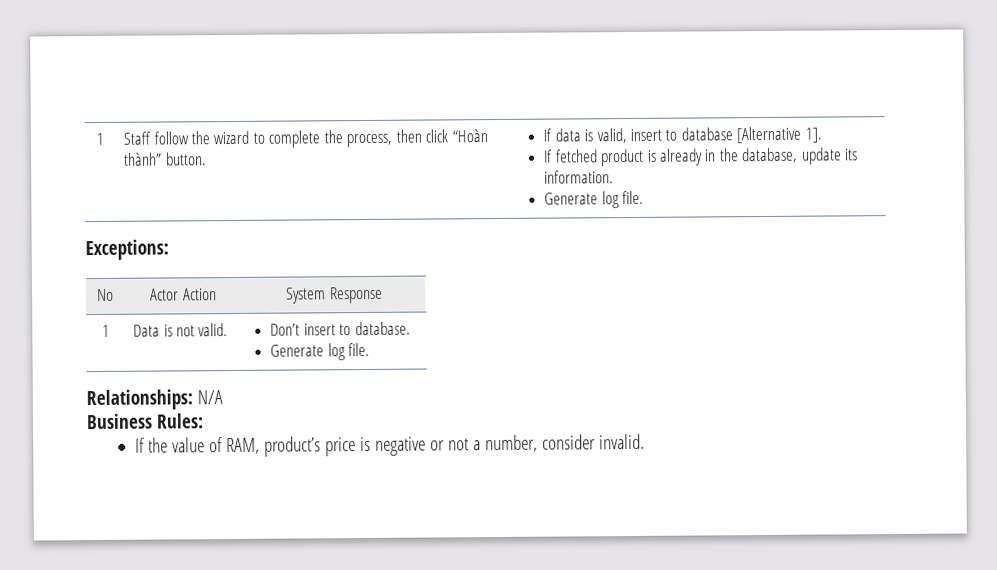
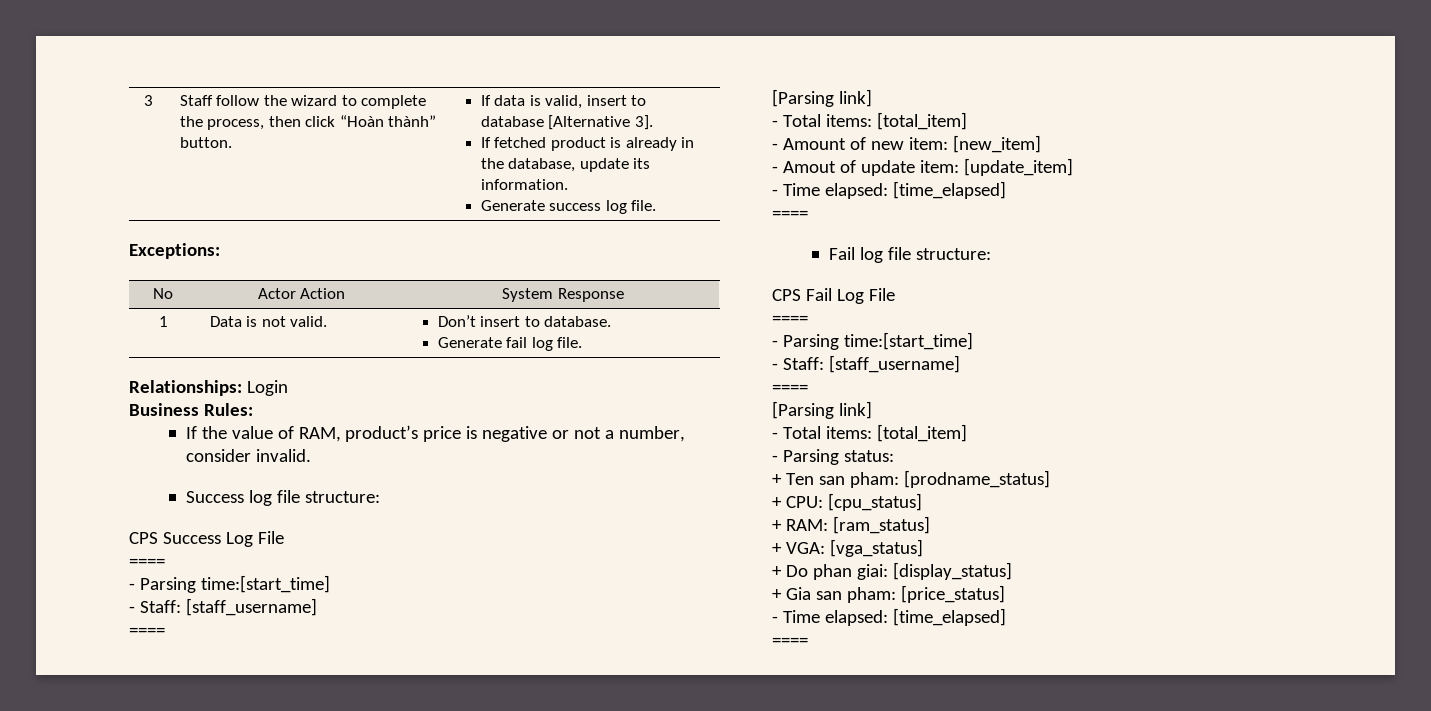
- 1 | Staff follow the wizard to complete the process, then click “Hoàn thành” button. | If data is valid, insert to database [Alternative 1].
+ 3 | Staff follow the wizard to complete the process, then click “Hoàn thành” button. | If data is valid, insert to database [Alternative 3].
  If fetched product is already in the database, update its information.
- Generate log file.
+ Generate success log file.
  1 | Data is not valid. | Don’t insert to database.
- Generate log file.
+ Generate fail log file.
- Relationships: N/A
+ Relationships: Login
+ Success log file structure:
+ CPS Success Log File
+ ====
+ - Parsing time:[start_time]
+ - Staff: [staff_username]
+ ====
+ [Parsing link]
+ - Total items: [total_item]
+ - Amount of new item: [new_item]
+ - Amout of update item: [update_item]
+ - Time elapsed: [time_elapsed]
+ ====
+ Fail log file structure:
+ CPS Fail Log File
+ ====
+ - Parsing time:[start_time]
+ - Staff: [staff_username]
+ ====
+ [Parsing link]
+ - Total items: [total_item]
+ - Parsing status:
+ + Ten san pham: [prodname_status]
+ + CPU: [cpu_status]
+ + RAM: [ram_status]
+ + VGA: [vga_status]
+ + Do phan giai: [display_status]
+ + Gia san pham: [price_status]
+ - Time elapsed: [time_elapsed]
+ ====

